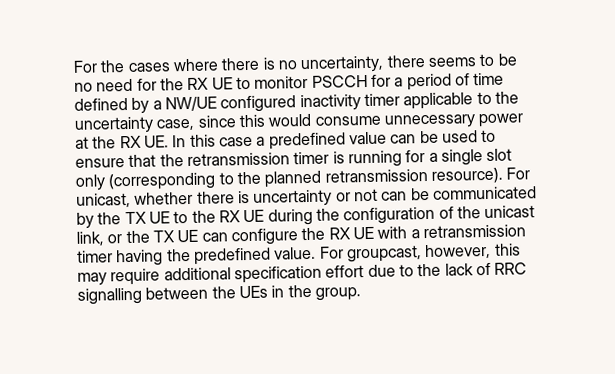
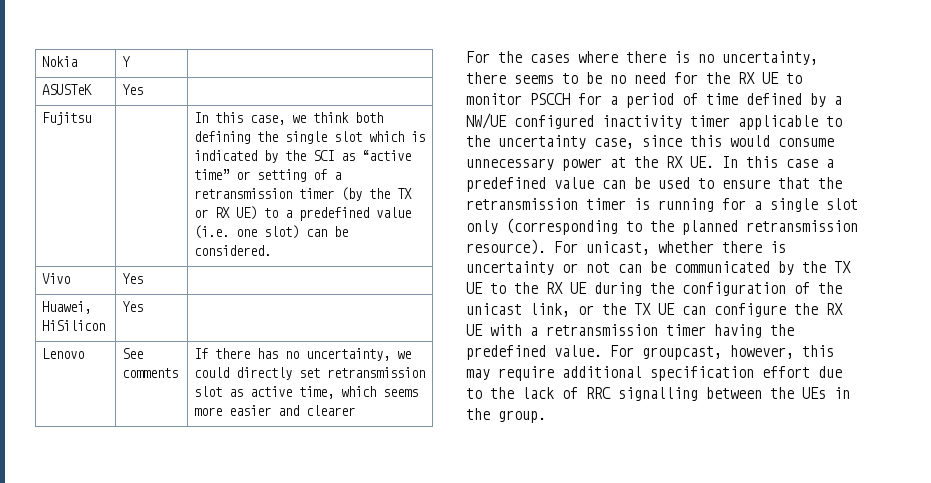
+ Nokia | Y |
+ ASUSTeK | Yes |
+ Fujitsu | | In this case, we think both defining the single slot which is indicated by the SCI as “active time” or setting of a retransmission timer (by the TX or RX UE) to a predefined value (i.e. one slot) can be considered.
+ Vivo | Yes |
+ Huawei, HiSilicon | Yes |
+ Lenovo | See comments | If there has no uncertainty, we could directly set retransmission slot as active time, which seems more easier and clearer

